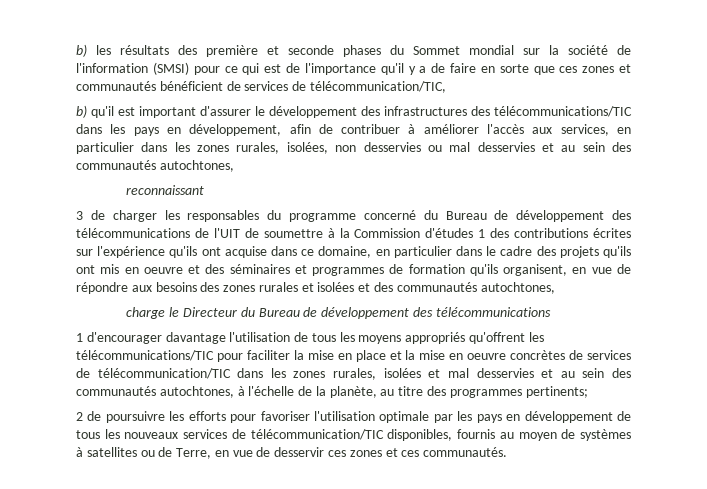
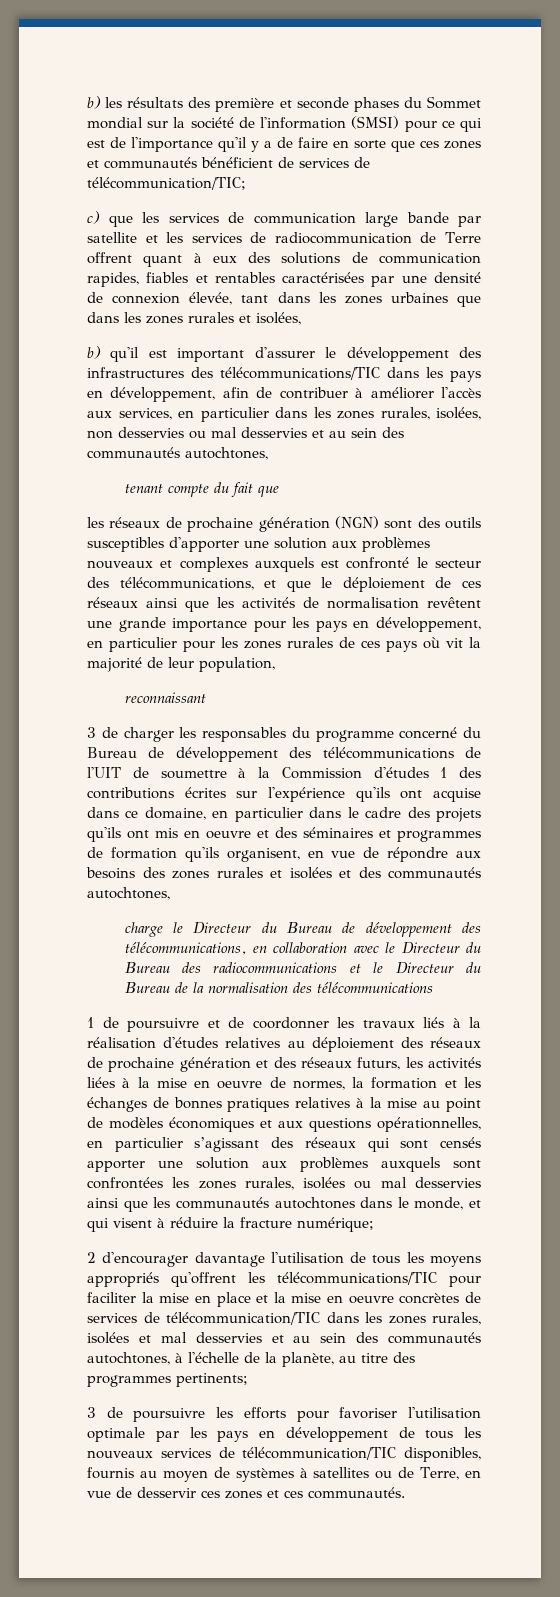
- b) les résultats des première et seconde phases du Sommet mondial sur la société de l'information (SMSI) pour ce qui est de l'importance qu'il y a de faire en sorte que ces zones et communautés bénéficient de services de télécommunication/TIC,
+ b) les résultats des première et seconde phases du Sommet mondial sur la société de l'information (SMSI) pour ce qui est de l'importance qu'il y a de faire en sorte que ces zones et communautés bénéficient de services de télécommunication/TIC;
+ c) que les services de communication large bande par satellite et les services de radiocommunication de Terre offrent quant à eux des solutions de communication rapides, fiables et rentables caractérisées par une densité de connexion élevée, tant dans les zones urbaines que dans les zones rurales et isolées,
+ tenant compte du fait que
+ les réseaux de prochaine génération (NGN) sont des outils susceptibles d'apporter une solution aux problèmes nouveaux et complexes auxquels est confronté le secteur des télécommunications, et que le déploiement de ces réseaux ainsi que les activités de normalisation revêtent une grande importance pour les pays en développement, en particulier pour les zones rurales de ces pays où vit la majorité de leur population,
- charge le Directeur du Bureau de développement des télécommunications
- 1 d'encourager davantage l'utilisation de tous les moyens appropriés qu'offrent les télécommunications/TIC pour faciliter la mise en place et la mise en oeuvre concrètes de services de télécommunication/TIC dans les zones rurales, isolées et mal desservies et au sein des communautés autochtones, à l'échelle de la planète, au titre des programmes pertinents;
+ charge le Directeur du Bureau de développement des télécommunications, en collaboration avec le Directeur du Bureau des radiocommunications et le Directeur du Bureau de la normalisation des télécommunications
+ 1 de poursuivre et de coordonner les travaux liés à la réalisation d'études relatives au déploiement des réseaux de prochaine génération et des réseaux futurs, les activités liées à la mise en oeuvre de normes, la formation et les échanges de bonnes pratiques relatives à la mise au point de modèles économiques et aux questions opérationnelles, en particulier s’agissant des réseaux qui sont censés apporter une solution aux problèmes auxquels sont confrontées les zones rurales, isolées ou mal desservies ainsi que les communautés autochtones dans le monde, et qui visent à réduire la fracture numérique;
+ 2 d'encourager davantage l'utilisation de tous les moyens appropriés qu'offrent les télécommunications/TIC pour faciliter la mise en place et la mise en oeuvre concrètes de services de télécommunication/TIC dans les zones rurales, isolées et mal desservies et au sein des communautés autochtones, à l'échelle de la planète, au titre des programmes pertinents;
- 2 de poursuivre les efforts pour favoriser l'utilisation optimale par les pays en développement de tous les nouveaux services de télécommunication/TIC disponibles, fournis au moyen de systèmes à satellites ou de Terre, en vue de desservir ces zones et ces communautés.
+ 3 de poursuivre les efforts pour favoriser l'utilisation optimale par les pays en développement de tous les nouveaux services de télécommunication/TIC disponibles, fournis au moyen de systèmes à satellites ou de Terre, en vue de desservir ces zones et ces communautés.

